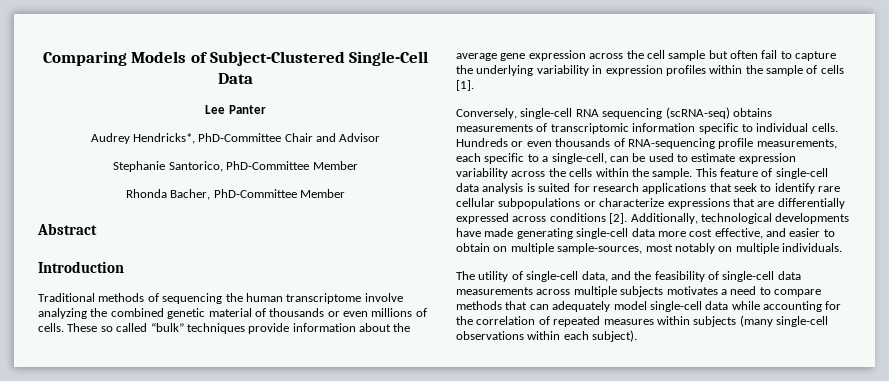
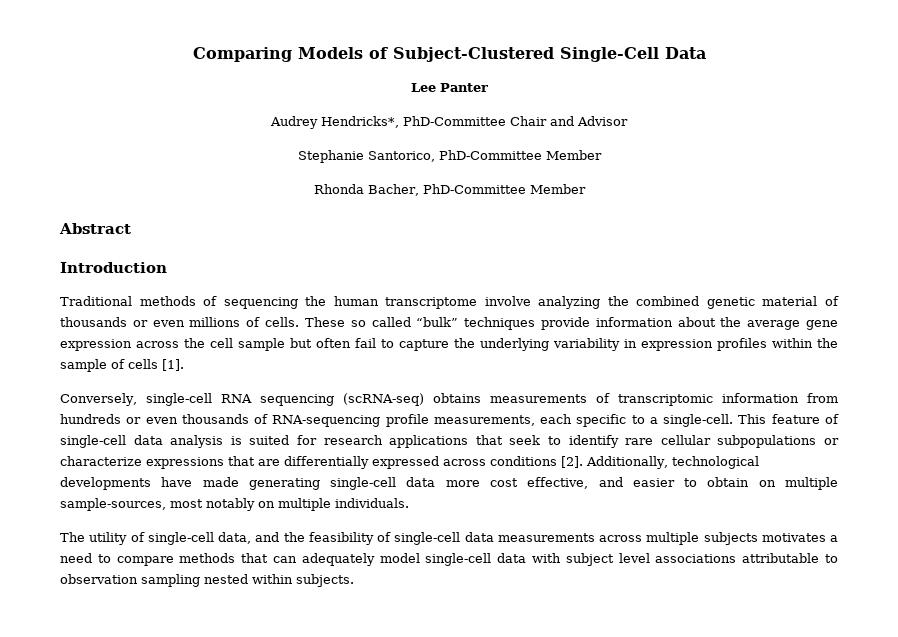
- Conversely, single-cell RNA sequencing (scRNA-seq) obtains measurements of transcriptomic information specific to individual cells. Hundreds or even thousands of RNA-sequencing profile measurements, each specific to a single-cell, can be used to estimate expression variability across the cells within the sample.
+ Conversely, single-cell RNA sequencing (scRNA-seq) obtains measurements of transcriptomic information from hundreds or even thousands of RNA-sequencing profile measurements, each specific to a single-cell.
- The utility of single-cell data, and the feasibility of single-cell data measurements across multiple subjects motivates a need to compare methods that can adequately model single-cell data while accounting for the correlation of repeated measures within subjects (many single-cell observations within each subject).
+ The utility of single-cell data, and the feasibility of single-cell data measurements across multiple subjects motivates a need to compare methods that can adequately model single-cell data with subject level associations attributable to observation sampling nested within subjects.

